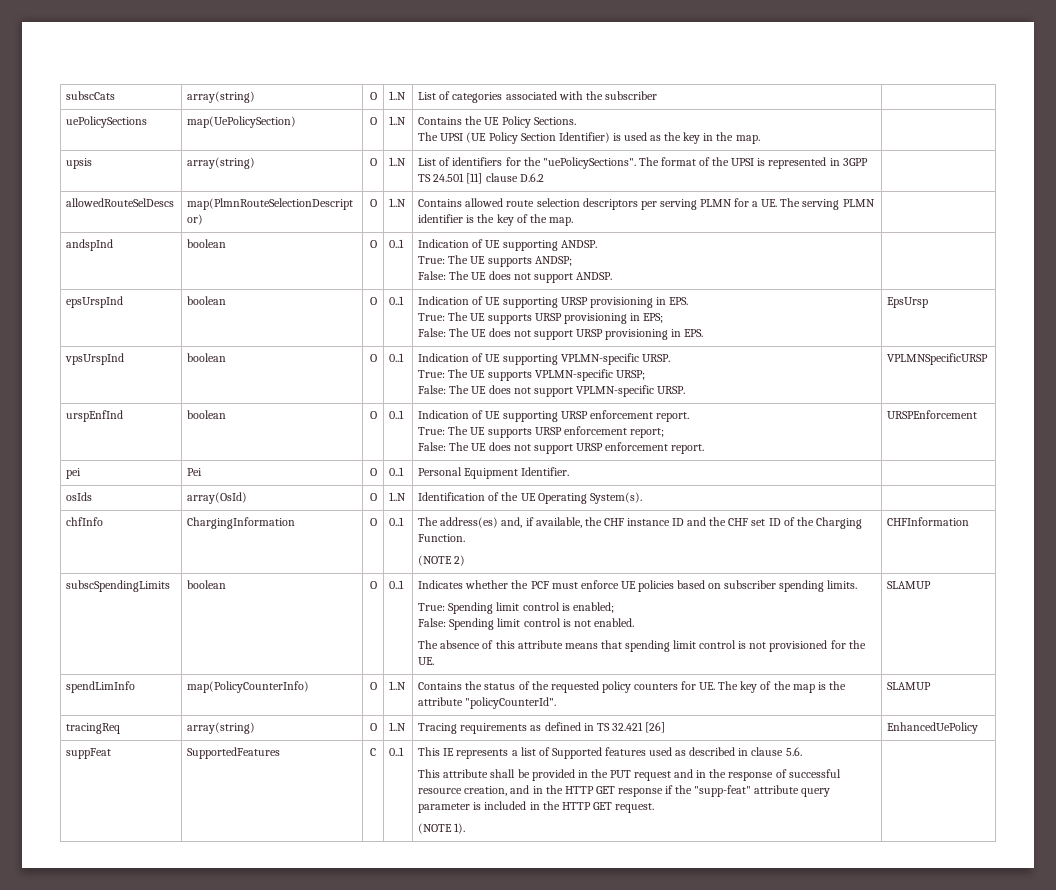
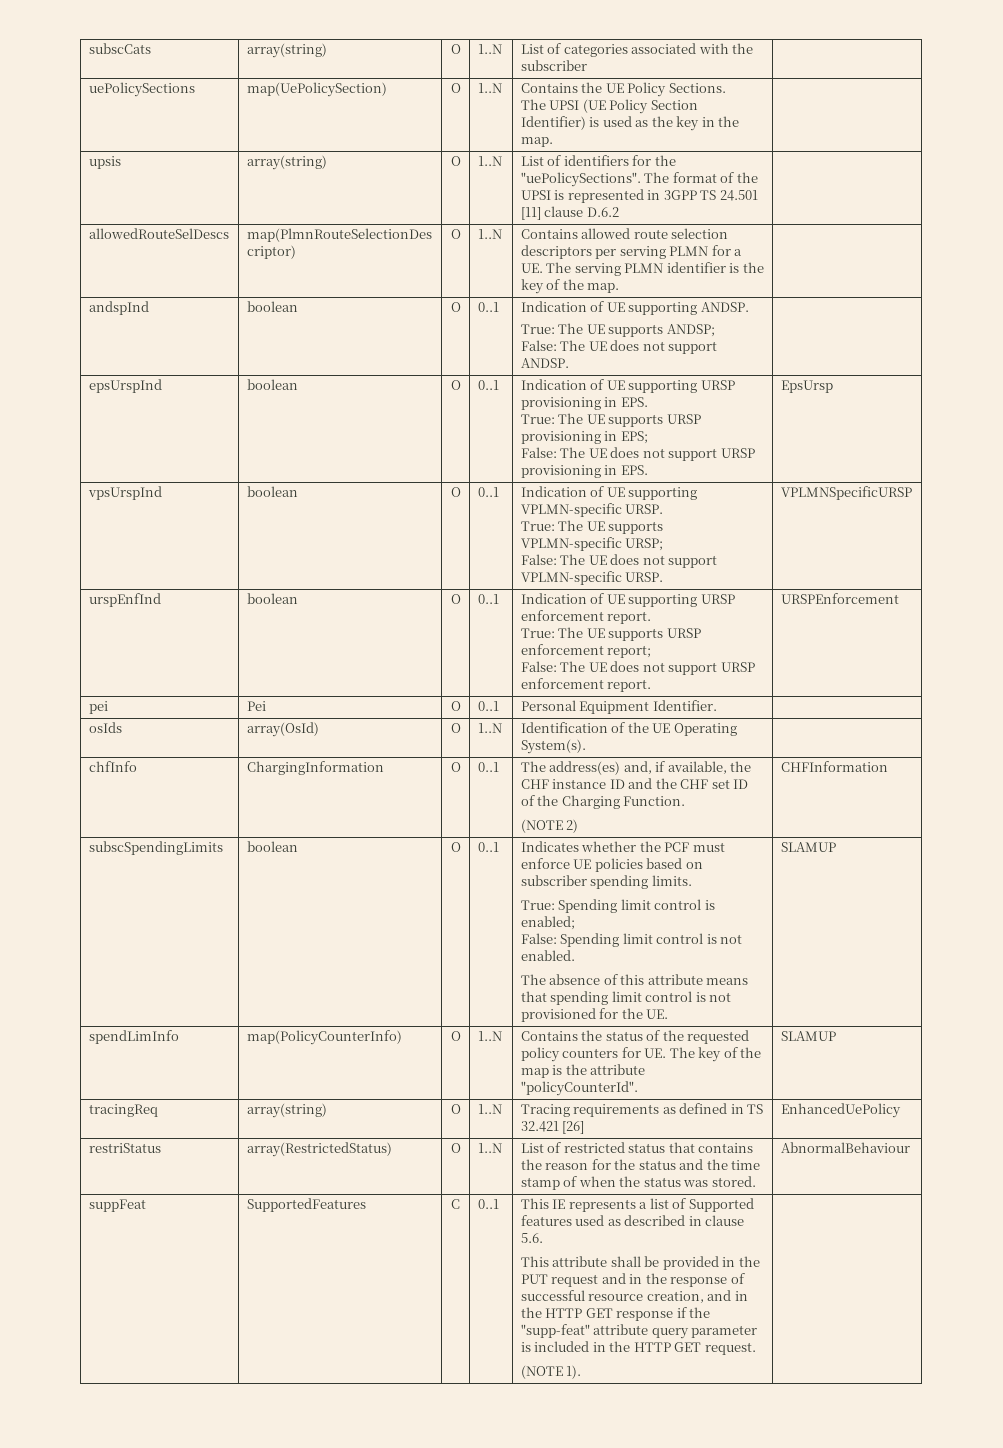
+ restriStatus | array(RestrictedStatus) | O | 1..N | List of restricted status that contains the reason for the status and the time stamp of when the status was stored. | AbnormalBehaviour

